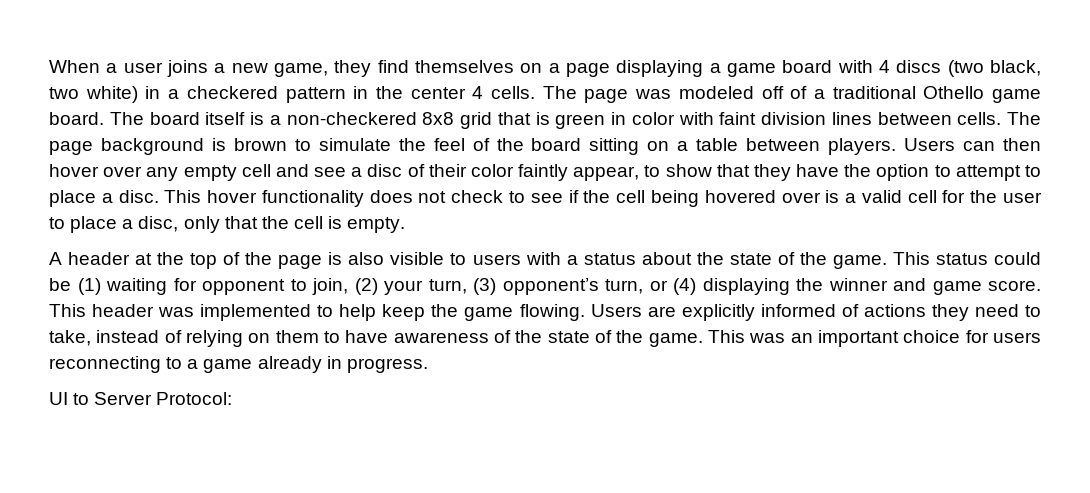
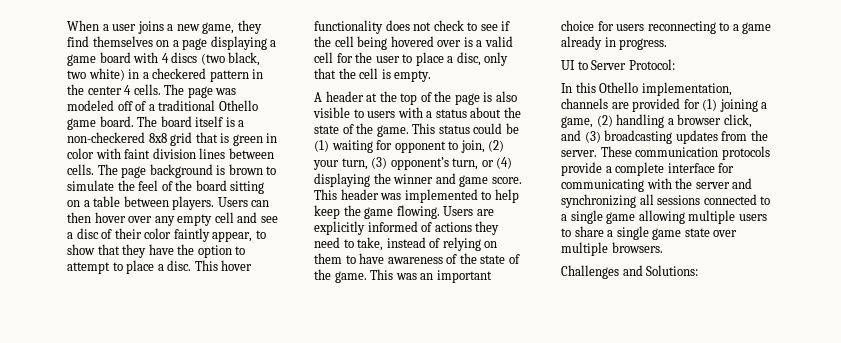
+ In this Othello implementation, channels are provided for (1) joining a game, (2) handling a browser click, and (3) broadcasting updates from the server. These communication protocols provide a complete interface for communicating with the server and synchronizing all sessions connected to a single game allowing multiple users to share a single game state over multiple browsers.
+ Challenges and Solutions:

